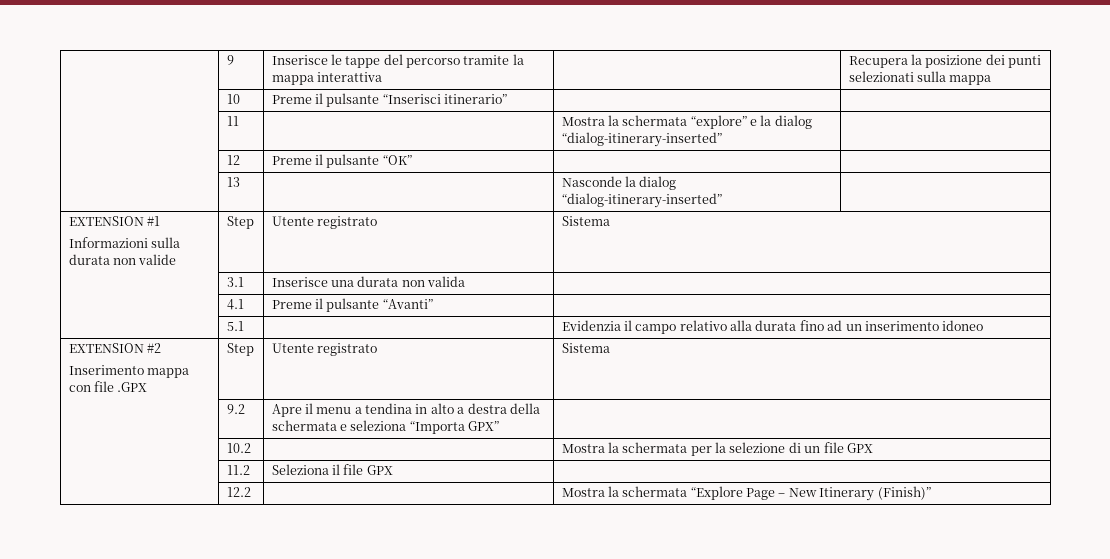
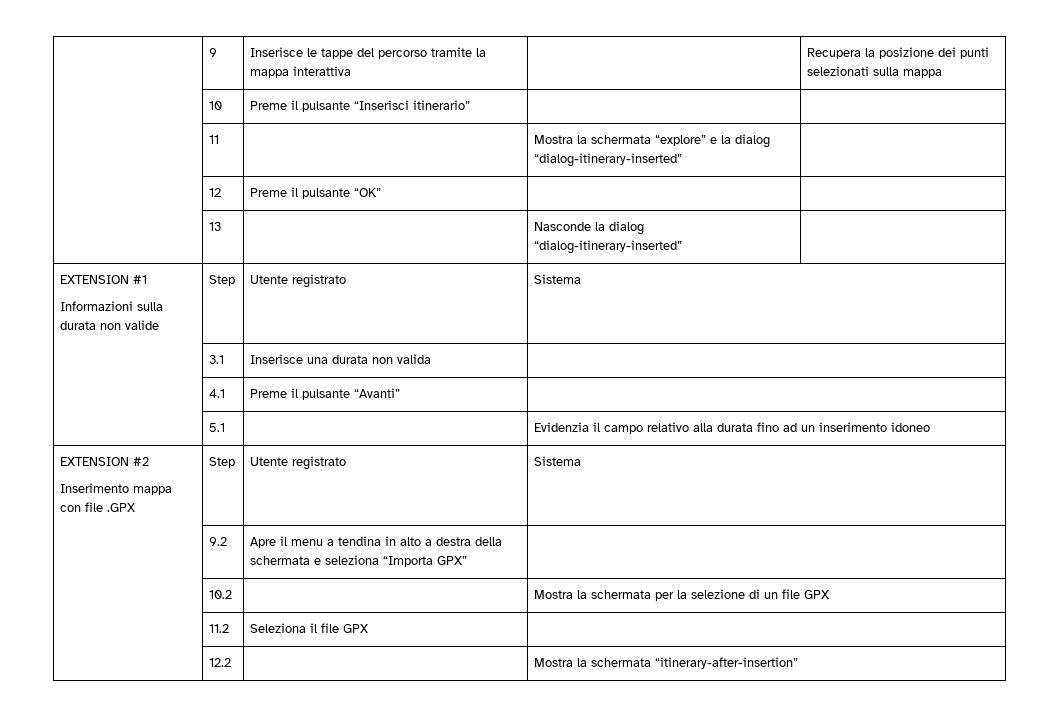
- | 12.2 | | Mostra la schermata “Explore Page – New Itinerary (Finish)”
+ | 12.2 | | Mostra la schermata “itinerary-after-insertion”

